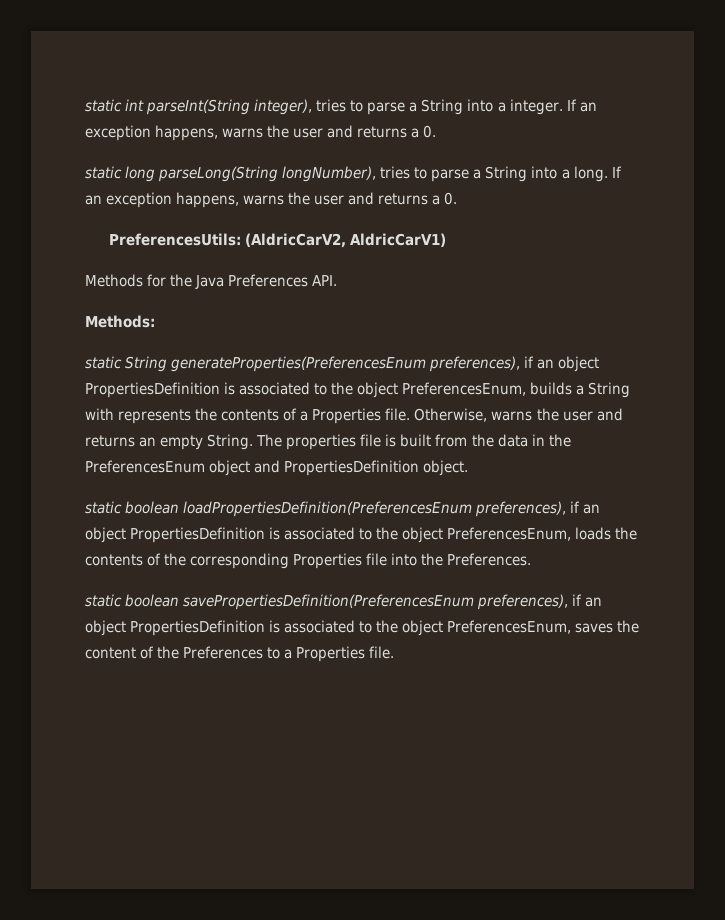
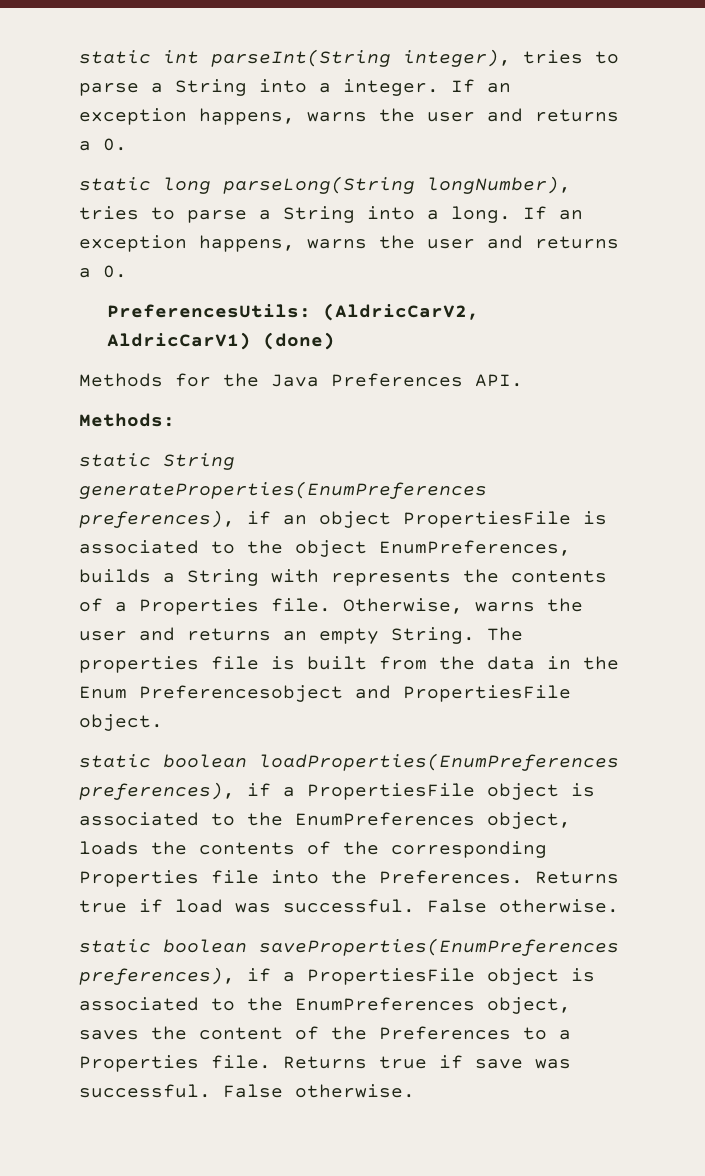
- PreferencesUtils: (AldricCarV2, AldricCarV1)
+ PreferencesUtils: (AldricCarV2, AldricCarV1) (done)
- static String generateProperties(PreferencesEnum preferences), if an object PropertiesDefinition is associated to the object PreferencesEnum, builds a String with represents the contents of a Properties file.
+ static String generateProperties(EnumPreferences preferences), if an object PropertiesFile is associated to the object EnumPreferences, builds a String with represents the contents of a Properties file.
- The properties file is built from the data in the PreferencesEnum object and PropertiesDefinition object.
+ The properties file is built from the data in the Enum Preferencesobject and PropertiesFile object.
- static boolean loadPropertiesDefinition(PreferencesEnum preferences), if an object PropertiesDefinition is associated to the object PreferencesEnum, loads the contents of the corresponding Properties file into the Preferences.
- static boolean savePropertiesDefinition(PreferencesEnum preferences), if an object PropertiesDefinition is associated to the object PreferencesEnum, saves the content of the Preferences to a Properties file.
+ static boolean loadProperties(EnumPreferences preferences), if a PropertiesFile object is associated to the EnumPreferences object, loads the contents of the corresponding Properties file into the Preferences. Returns true if load was successful. False otherwise.
+ static boolean saveProperties(EnumPreferences preferences), if a PropertiesFile object is associated to the EnumPreferences object, saves the content of the Preferences to a Properties file.
+ Returns true if save was successful. False otherwise.

